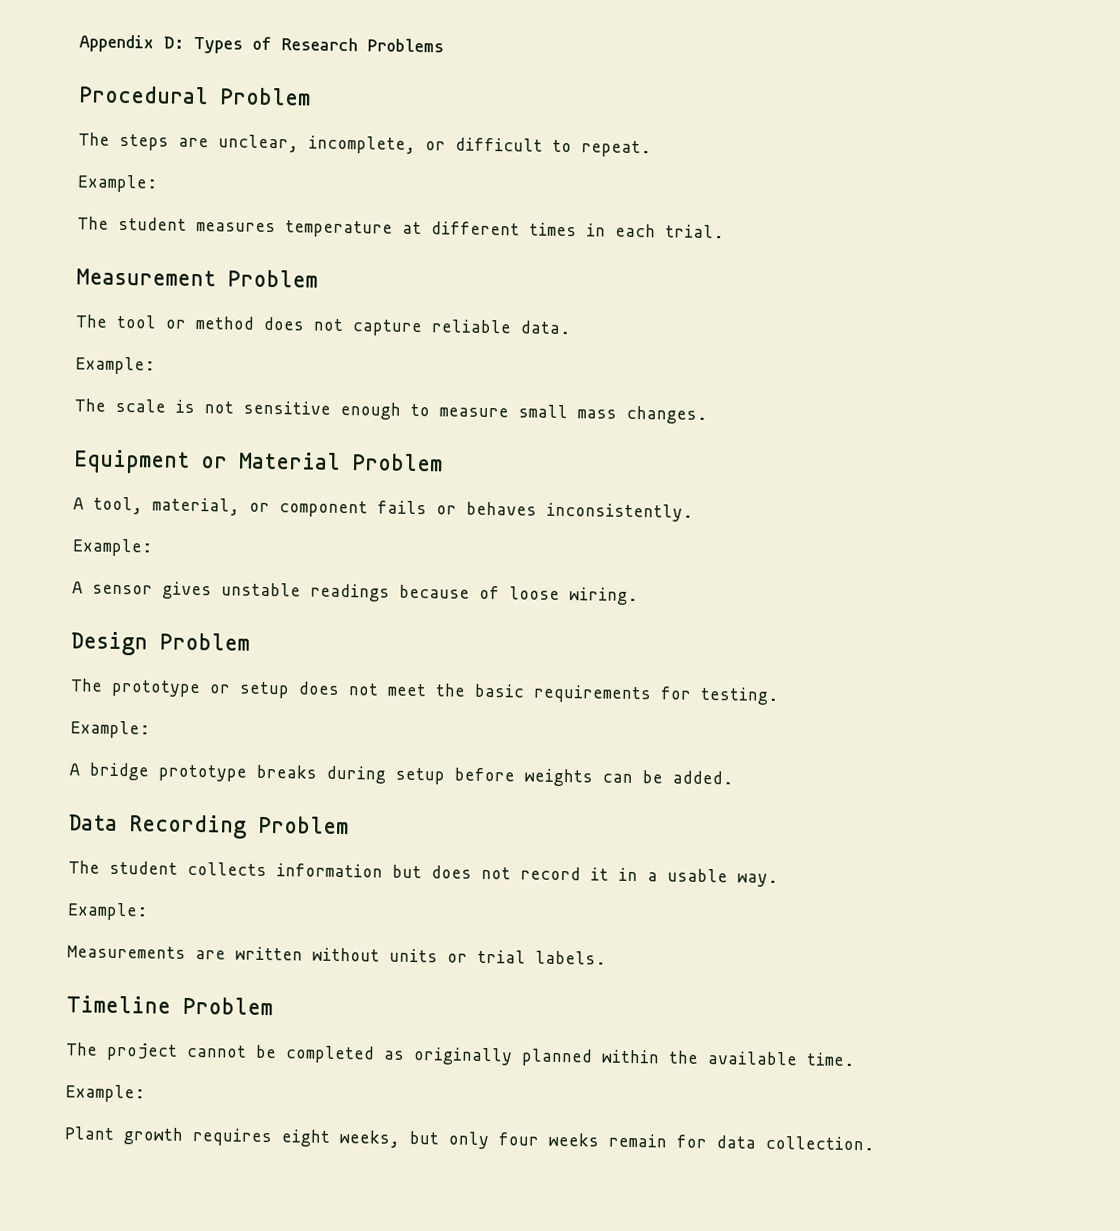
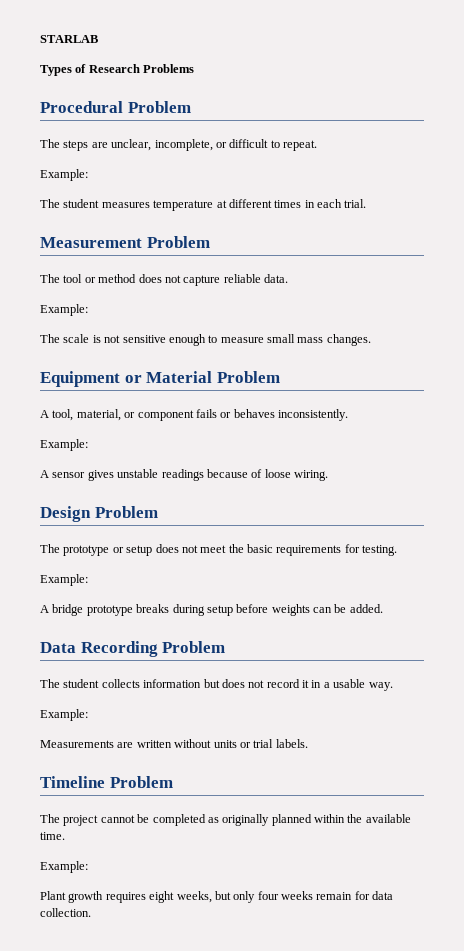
- Appendix D: Types of Research Problems
+ STARLAB
+ Types of Research Problems

